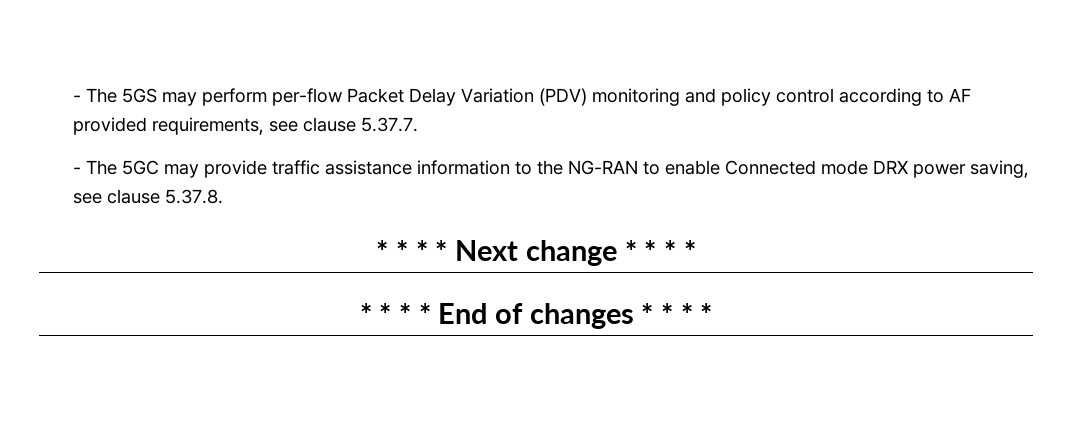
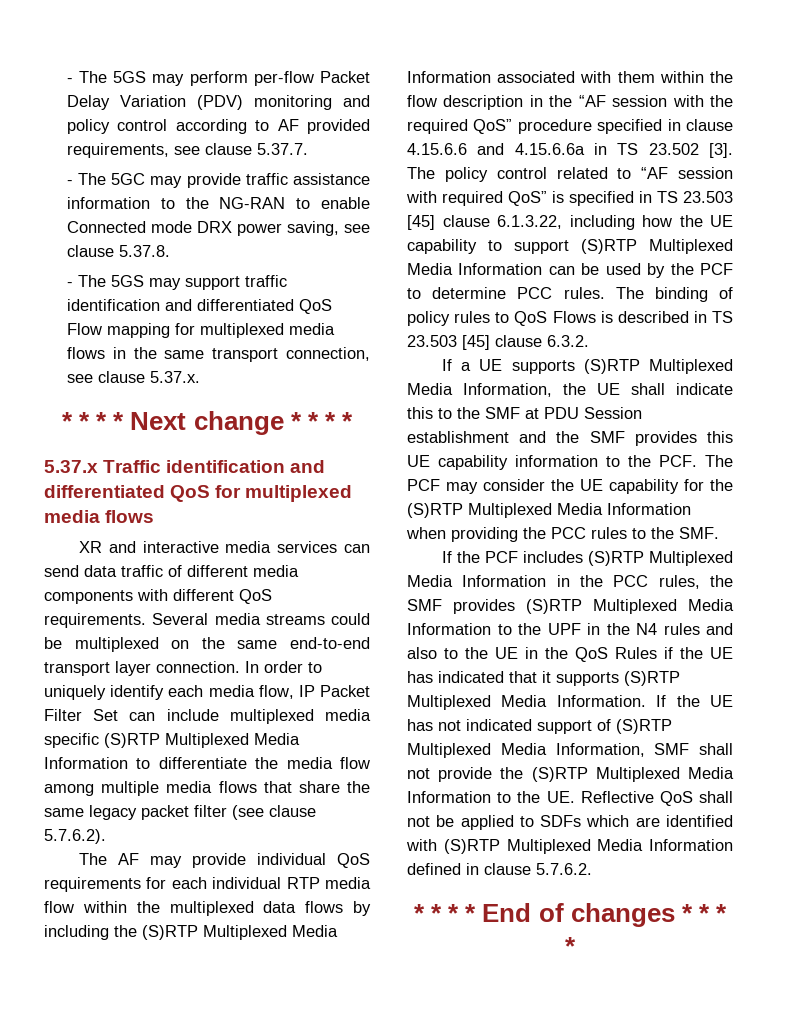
+ - The 5GS may support traffic identification and differentiated QoS Flow mapping for multiplexed media flows in the same transport connection, see clause 5.37.x.
+ 5.37.x Traffic identification and differentiated QoS for multiplexed media flows
+ XR and interactive media services can send data traffic of different media components with different QoS requirements. Several media streams could be multiplexed on the same end-to-end transport layer connection. In order to uniquely identify each media flow, IP Packet Filter Set can include multiplexed media specific (S)RTP Multiplexed Media Information to differentiate the media flow among multiple media flows that share the same legacy packet filter (see clause 5.7.6.2).
+ The AF may provide individual QoS requirements for each individual RTP media flow within the multiplexed data flows by including the (S)RTP Multiplexed Media Information associated with them within the flow description in the “AF session with the required QoS” procedure specified in clause 4.15.6.6 and 4.15.6.6a in TS 23.502 [3]. The policy control related to “AF session with required QoS” is specified in TS 23.503 [45] clause 6.1.3.22, including how the UE capability to support (S)RTP Multiplexed Media Information can be used by the PCF to determine PCC rules. The binding of policy rules to QoS Flows is described in TS 23.503 [45] clause 6.3.2.
+ If a UE supports (S)RTP Multiplexed Media Information, the UE shall indicate this to the SMF at PDU Session establishment and the SMF provides this UE capability information to the PCF. The PCF may consider the UE capability for the (S)RTP Multiplexed Media Information when providing the PCC rules to the SMF.
+ If the PCF includes (S)RTP Multiplexed Media Information in the PCC rules, the SMF provides (S)RTP Multiplexed Media Information to the UPF in the N4 rules and also to the UE in the QoS Rules if the UE has indicated that it supports (S)RTP Multiplexed Media Information. If the UE has not indicated support of (S)RTP Multiplexed Media Information, SMF shall not provide the (S)RTP Multiplexed Media Information to the UE. Reflective QoS shall not be applied to SDFs which are identified with (S)RTP Multiplexed Media Information defined in clause 5.7.6.2.

